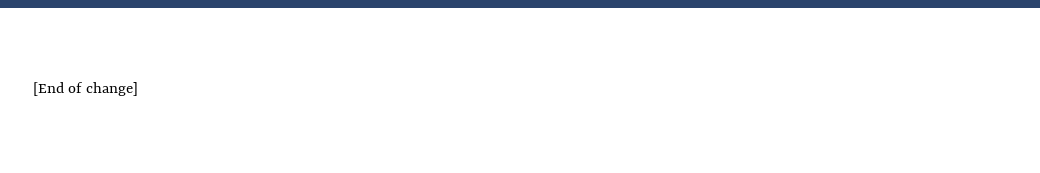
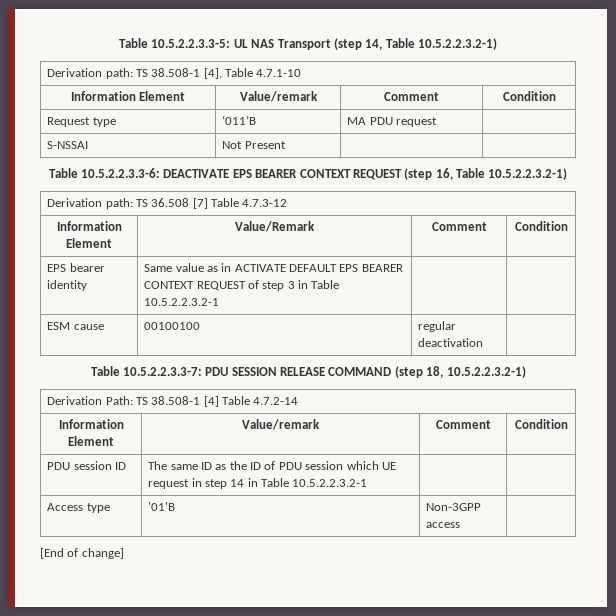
+ Table 10.5.2.2.3.3-5: UL NAS Transport (step 14, Table 10.5.2.2.3.2-1)
+ Derivation path: TS 38.508-1 [4], Table 4.7.1-10
+ Information Element | Value/remark | Comment | Condition
+ Request type | ‘011’B | MA PDU request |
+ S-NSSAI | Not Present | |
+ Table 10.5.2.2.3.3-6: DEACTIVATE EPS BEARER CONTEXT REQUEST (step 16, Table 10.5.2.2.3.2-1)
+ Derivation path: TS 36.508 [7] Table 4.7.3-12
+ Information Element | Value/Remark | Comment | Condition
+ EPS bearer identity | Same value as in ACTIVATE DEFAULT EPS BEARER CONTEXT REQUEST of step 3 in Table 10.5.2.2.3.2-1 | |
+ ESM cause | 00100100 | regular deactivation |
+ Table 10.5.2.2.3.3-7: PDU SESSION RELEASE COMMAND (step 18, 10.5.2.2.3.2-1)
+ Derivation Path: TS 38.508-1 [4] Table 4.7.2-14
+ Information Element | Value/remark | Comment | Condition
+ PDU session ID | The same ID as the ID of PDU session which UE request in step 14 in Table 10.5.2.2.3.2-1 | |
+ Access type | '01'B | Non-3GPP access |

